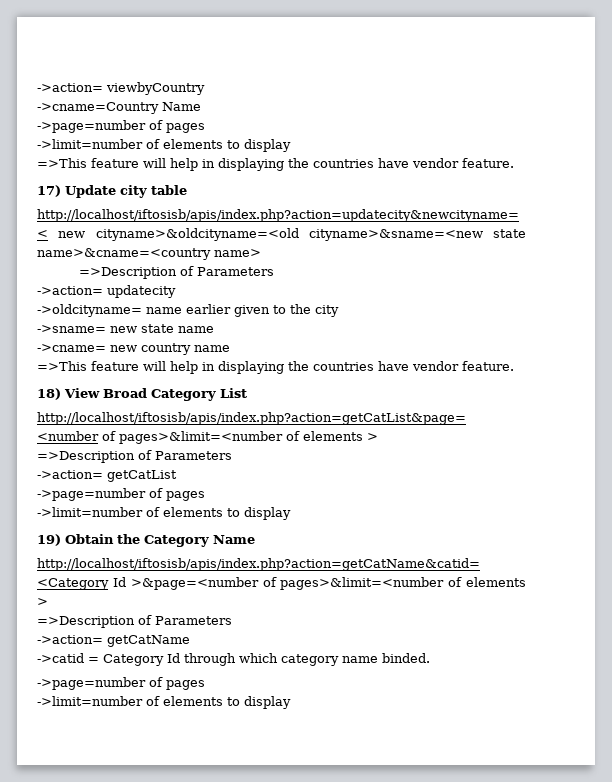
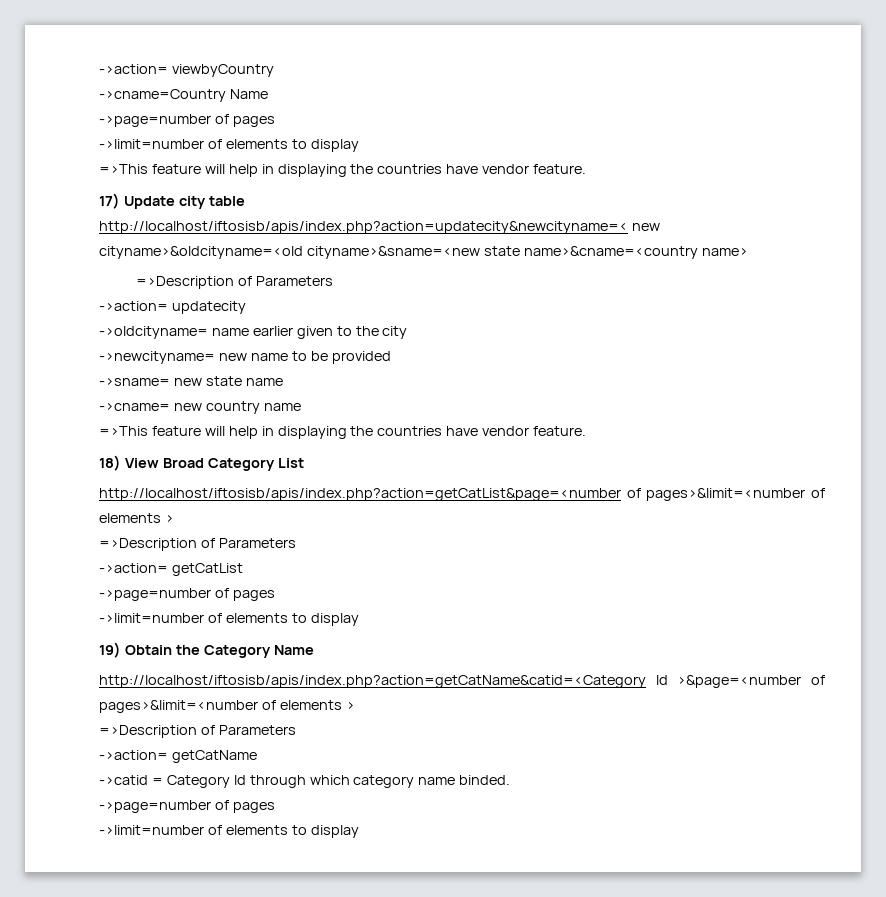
+ ->newcityname= new name to be provided

